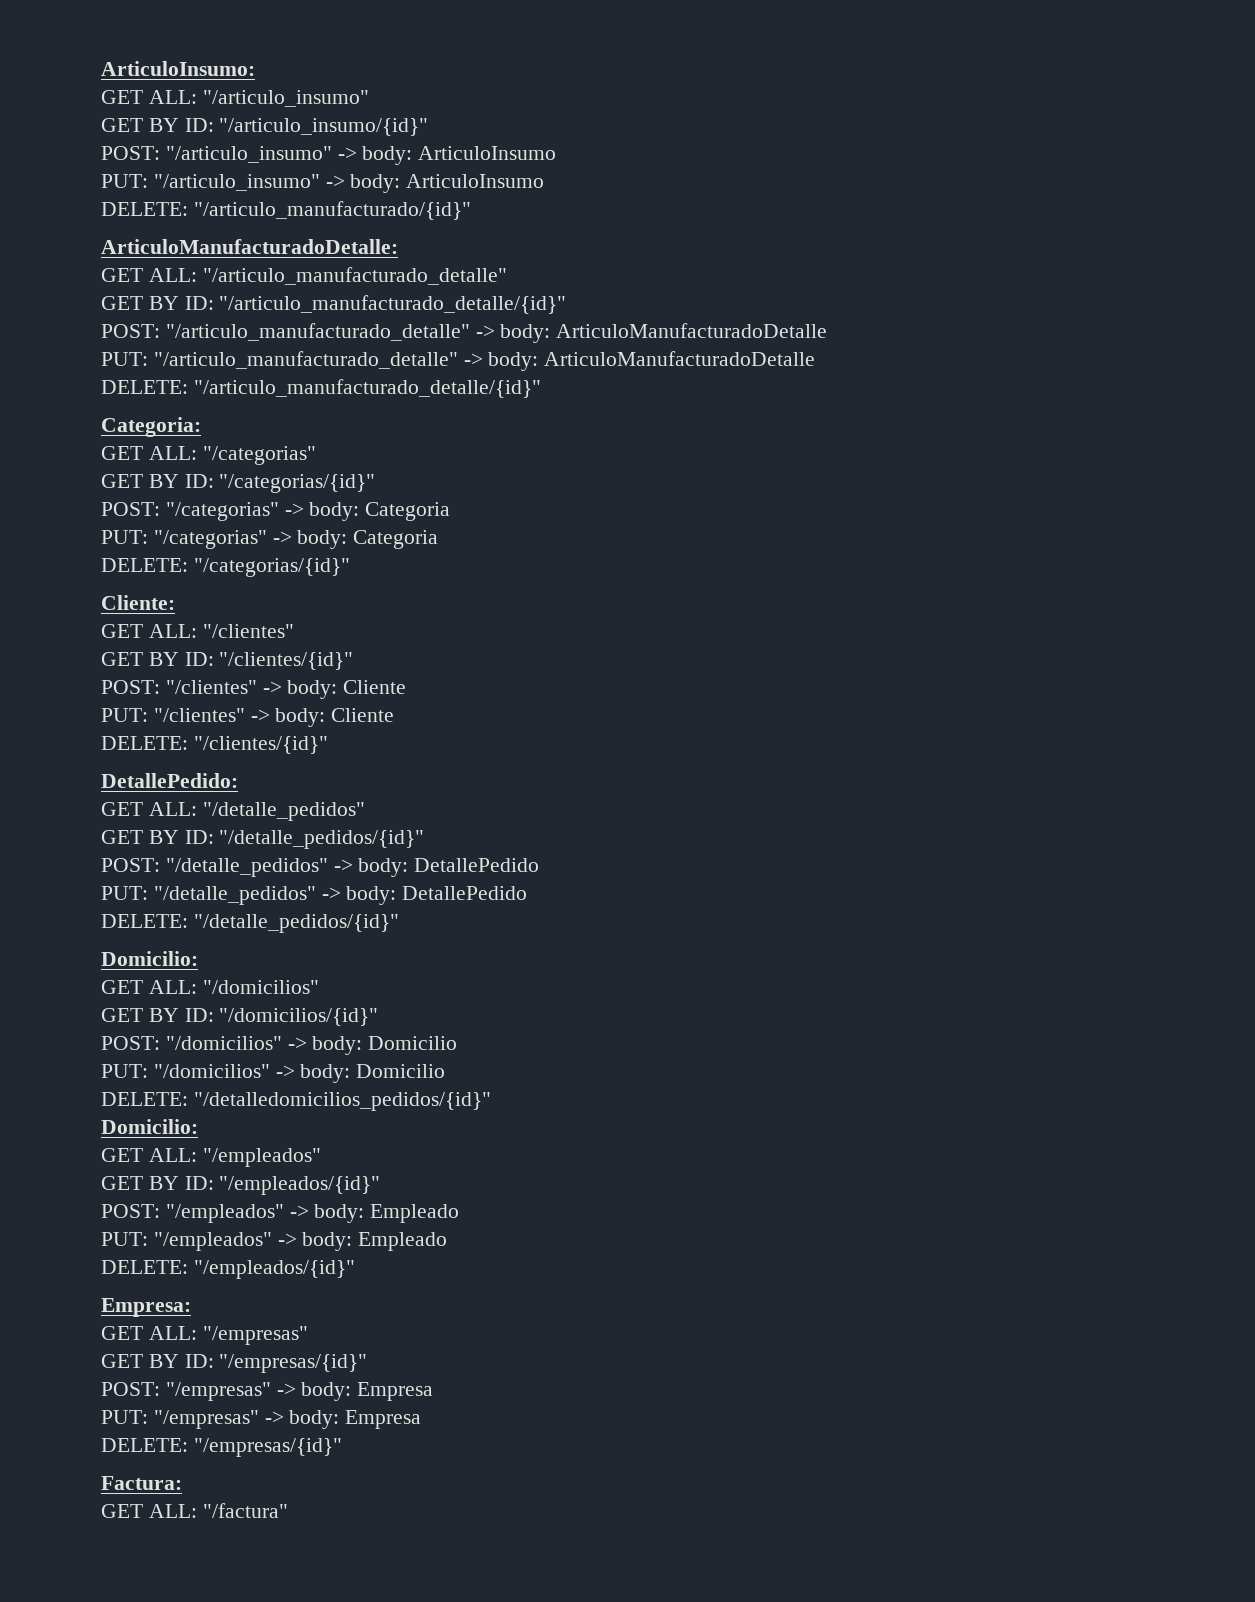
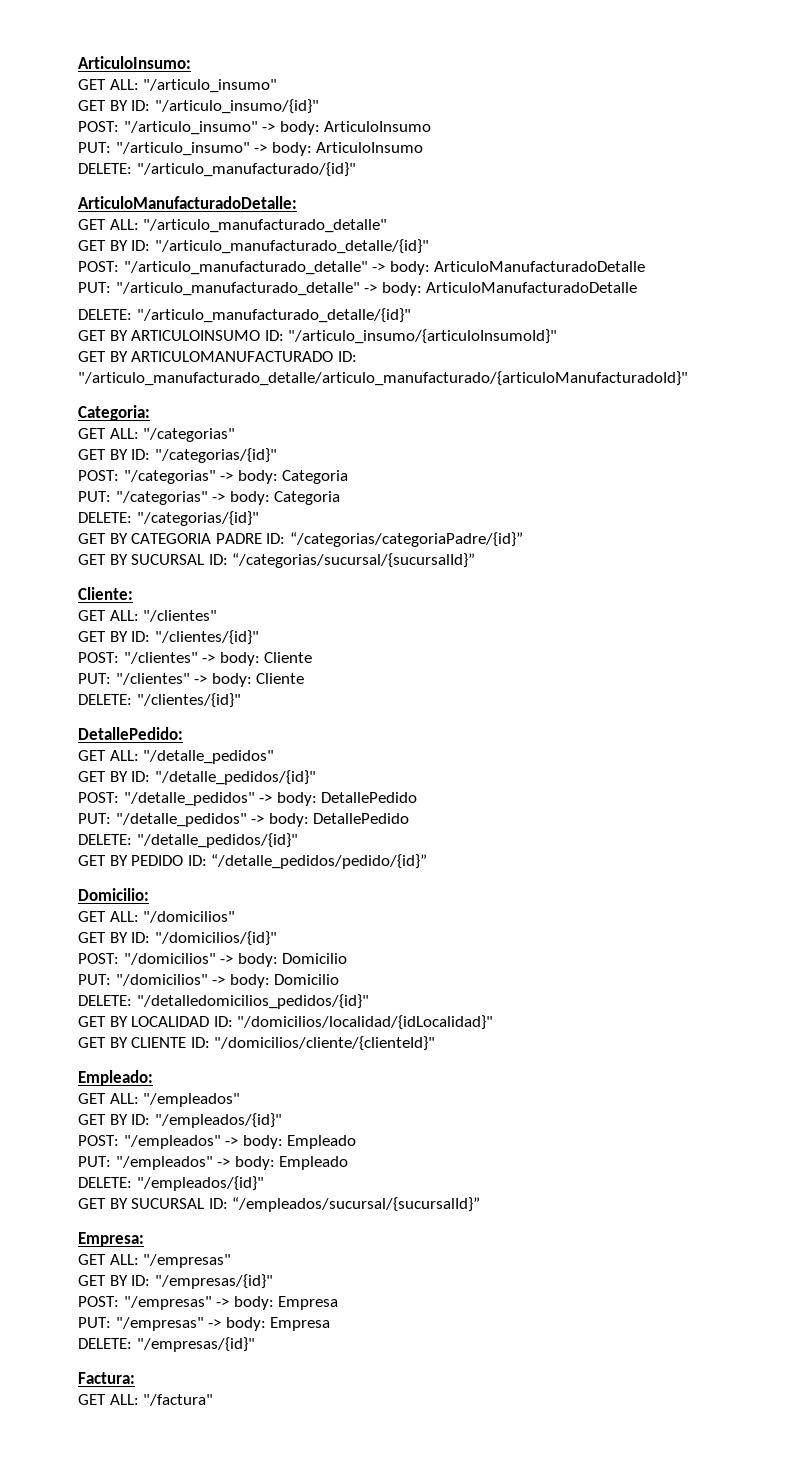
+ GET BY ARTICULOINSUMO ID: "/articulo_insumo/{articuloInsumoId}"
+ GET BY ARTICULOMANUFACTURADO ID: "/articulo_manufacturado_detalle/articulo_manufacturado/{articuloManufacturadoId}"
+ GET BY CATEGORIA PADRE ID: “/categorias/categoriaPadre/{id}”
+ GET BY SUCURSAL ID: “/categorias/sucursal/{sucursalId}”
+ GET BY PEDIDO ID: “/detalle_pedidos/pedido/{id}”
  DELETE: "/detalledomicilios_pedidos/{id}"
- Domicilio:
+ GET BY LOCALIDAD ID: "/domicilios/localidad/{idLocalidad}"
+ GET BY CLIENTE ID: "/domicilios/cliente/{clienteId}"
+ Empleado:
+ GET BY SUCURSAL ID: “/empleados/sucursal/{sucursalId}”

